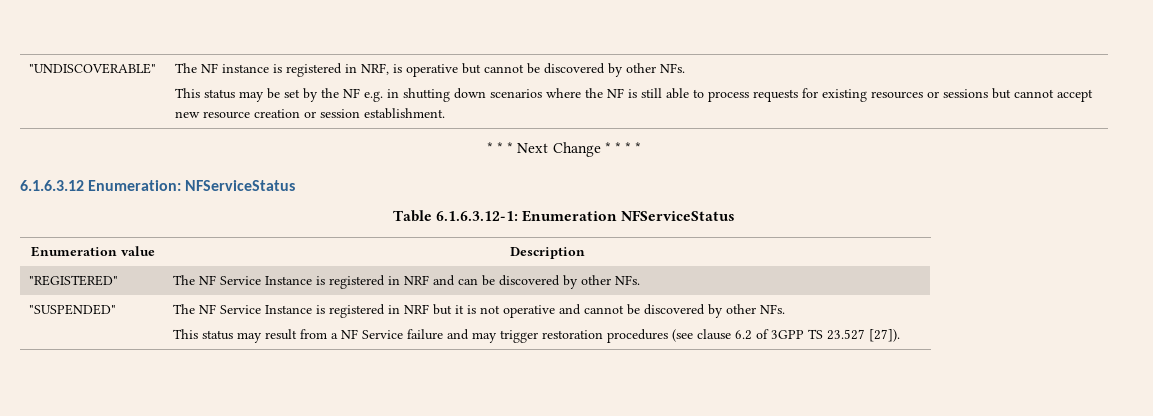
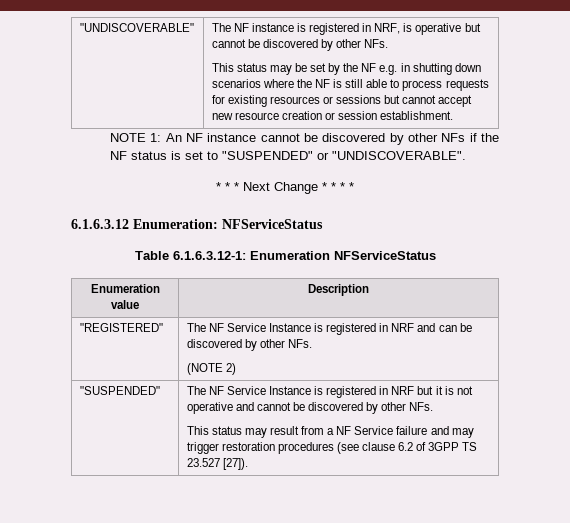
+ NOTE 1: An NF instance cannot be discovered by other NFs if the NF status is set to "SUSPENDED" or "UNDISCOVERABLE".
  "REGISTERED" | The NF Service Instance is registered in NRF and can be discovered by other NFs.
+ (NOTE 2)

